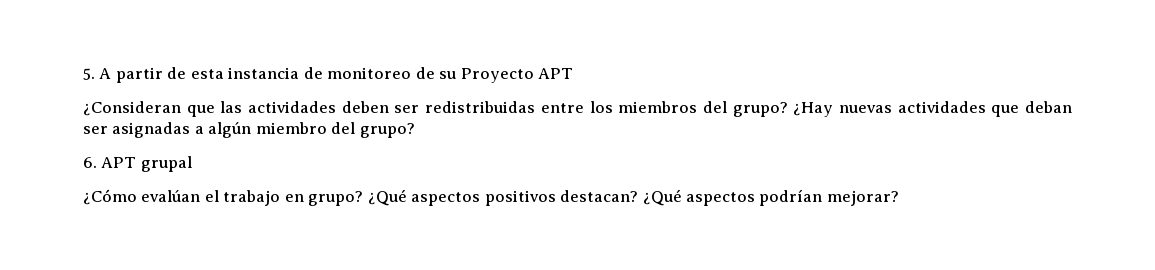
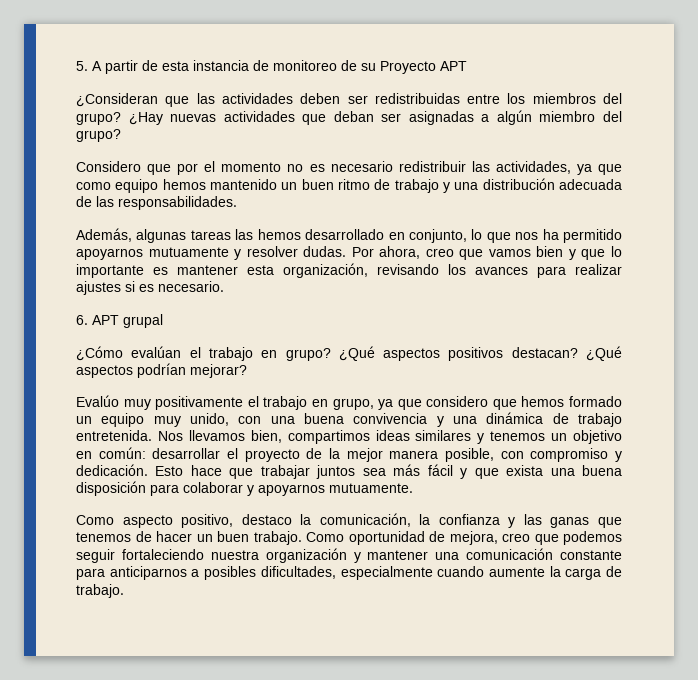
+ Considero que por el momento no es necesario redistribuir las actividades, ya que como equipo hemos mantenido un buen ritmo de trabajo y una distribución adecuada de las responsabilidades.
+ Además, algunas tareas las hemos desarrollado en conjunto, lo que nos ha permitido apoyarnos mutuamente y resolver dudas. Por ahora, creo que vamos bien y que lo importante es mantener esta organización, revisando los avances para realizar ajustes si es necesario.
+ Evalúo muy positivamente el trabajo en grupo, ya que considero que hemos formado un equipo muy unido, con una buena convivencia y una dinámica de trabajo entretenida. Nos llevamos bien, compartimos ideas similares y tenemos un objetivo en común: desarrollar el proyecto de la mejor manera posible, con compromiso y dedicación. Esto hace que trabajar juntos sea más fácil y que exista una buena disposición para colaborar y apoyarnos mutuamente.
+ Como aspecto positivo, destaco la comunicación, la confianza y las ganas que tenemos de hacer un buen trabajo. Como oportunidad de mejora, creo que podemos seguir fortaleciendo nuestra organización y mantener una comunicación constante para anticiparnos a posibles dificultades, especialmente cuando aumente la carga de trabajo.

